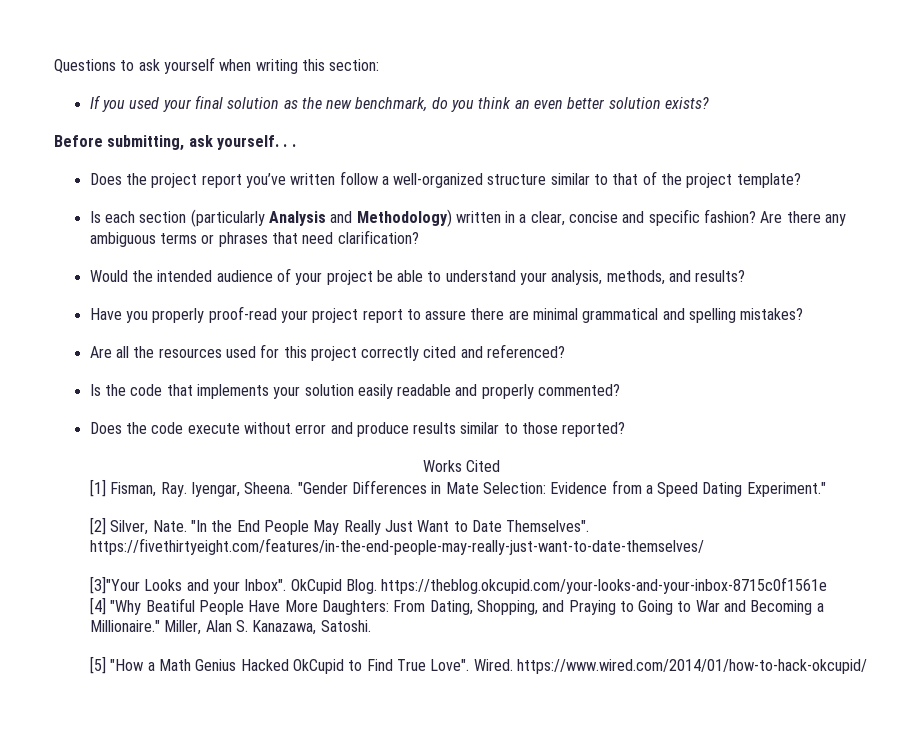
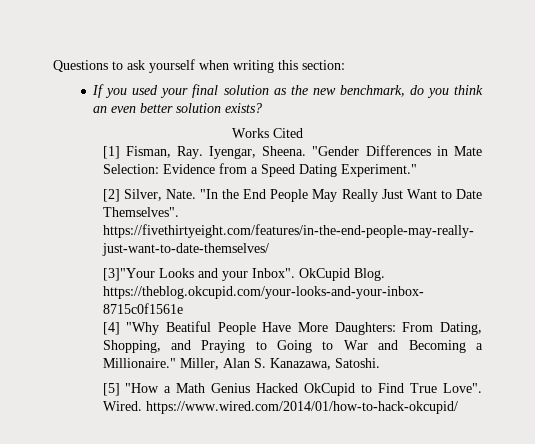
- Before submitting, ask yourself. . .
- Does the project report you’ve written follow a well-organized structure similar to that of the project template?
- Is each section (particularly Analysis and Methodology) written in a clear, concise and specific fashion? Are there any ambiguous terms or phrases that need clarification?
- Would the intended audience of your project be able to understand your analysis, methods, and results?
- Have you properly proof-read your project report to assure there are minimal grammatical and spelling mistakes?
- Are all the resources used for this project correctly cited and referenced?
- Is the code that implements your solution easily readable and properly commented?
- Does the code execute without error and produce results similar to those reported?

